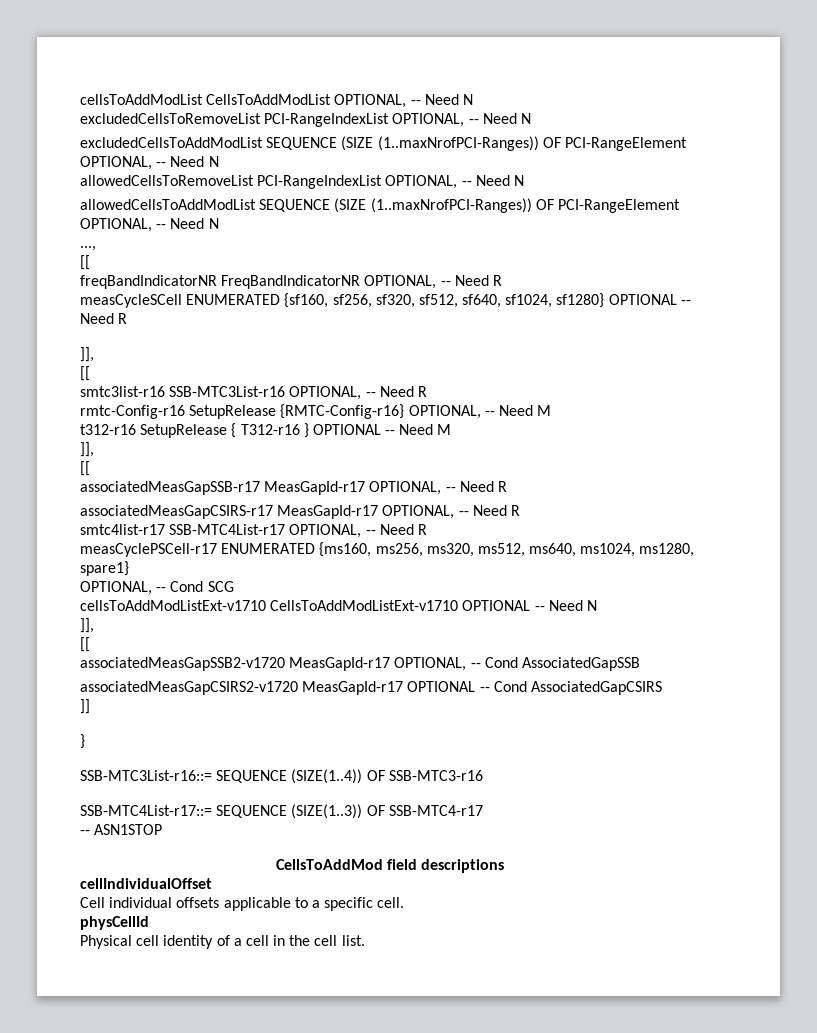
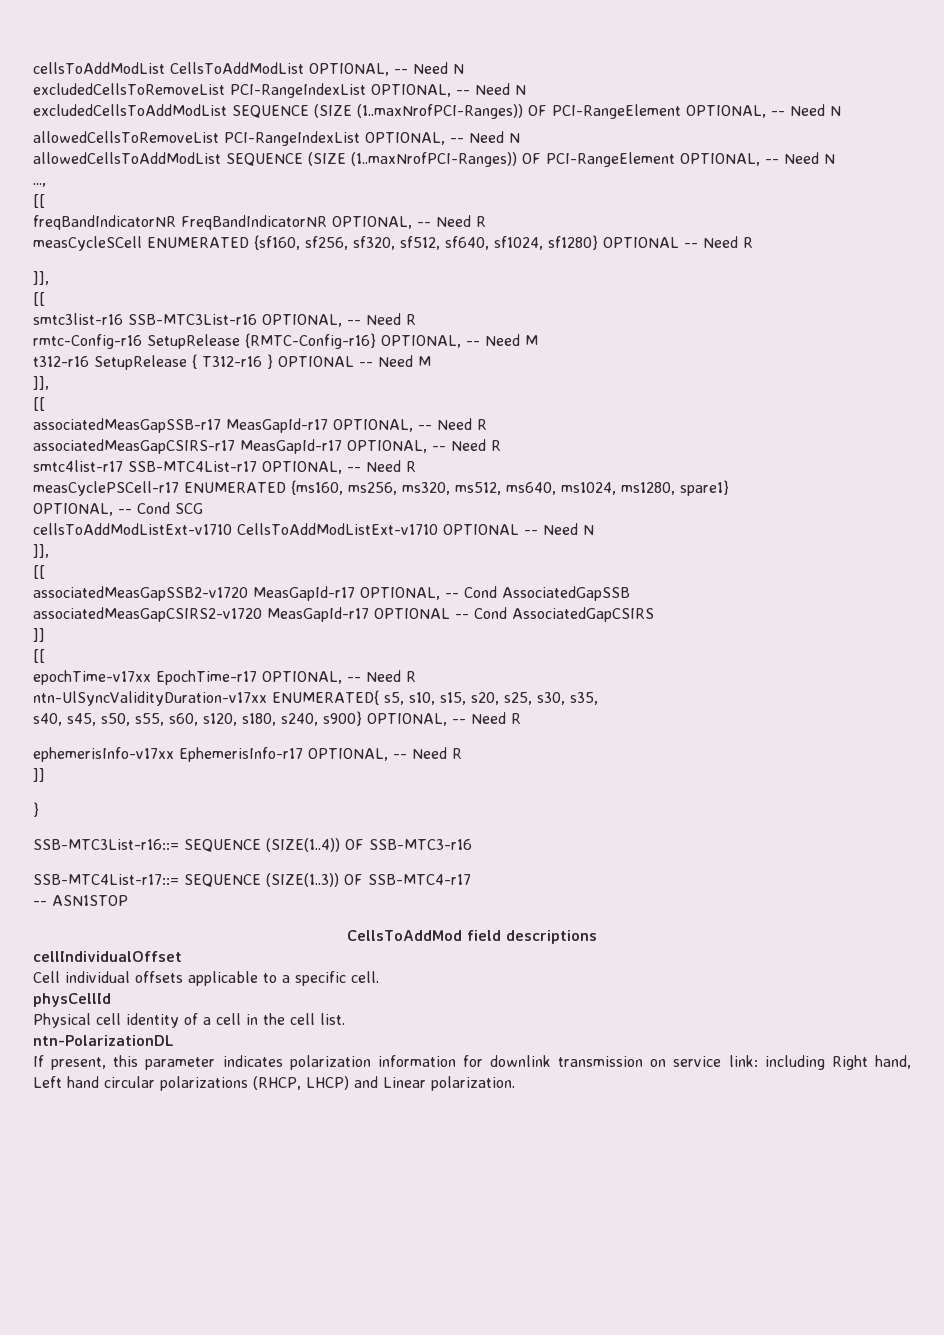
  associatedMeasGapCSIRS2-v1720 MeasGapId-r17 OPTIONAL -- Cond AssociatedGapCSIRS
+ ]]
+ [[
+ epochTime-v17xx EpochTime-r17 OPTIONAL, -- Need R
+ ntn-UlSyncValidityDuration-v17xx ENUMERATED{ s5, s10, s15, s20, s25, s30, s35,
+ s40, s45, s50, s55, s60, s120, s180, s240, s900} OPTIONAL, -- Need R
+ ephemerisInfo-v17xx EphemerisInfo-r17 OPTIONAL, -- Need R
+ ntn-PolarizationDL
+ If present, this parameter indicates polarization information for downlink transmission on service link: including Right hand, Left hand circular polarizations (RHCP, LHCP) and Linear polarization.

